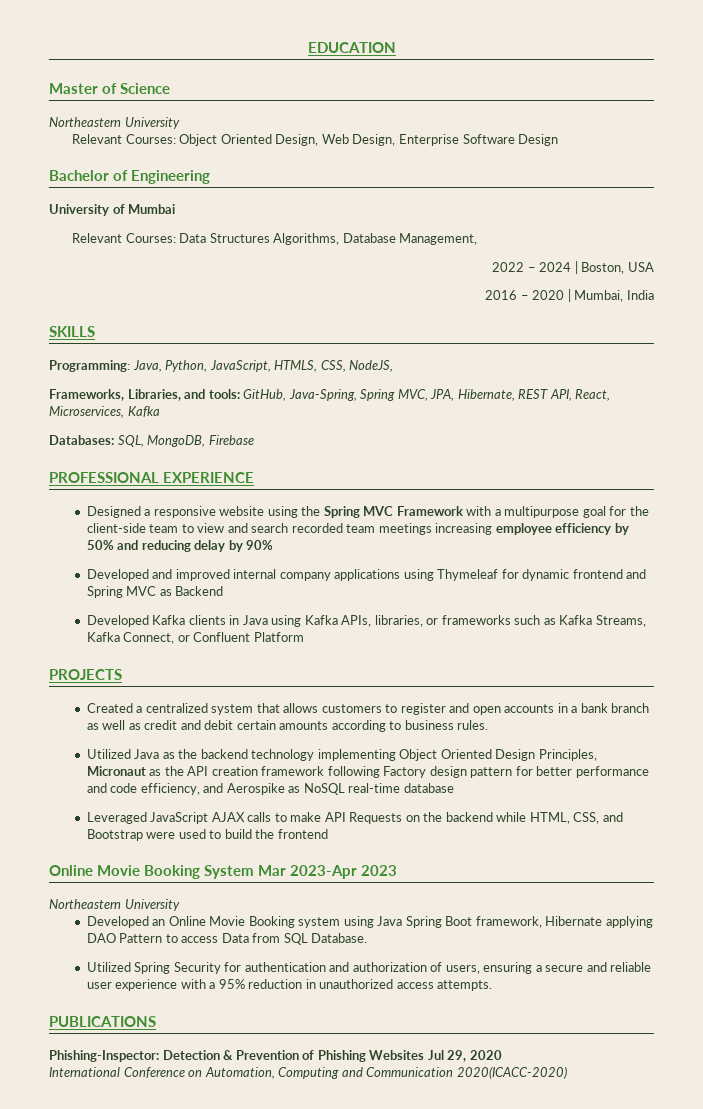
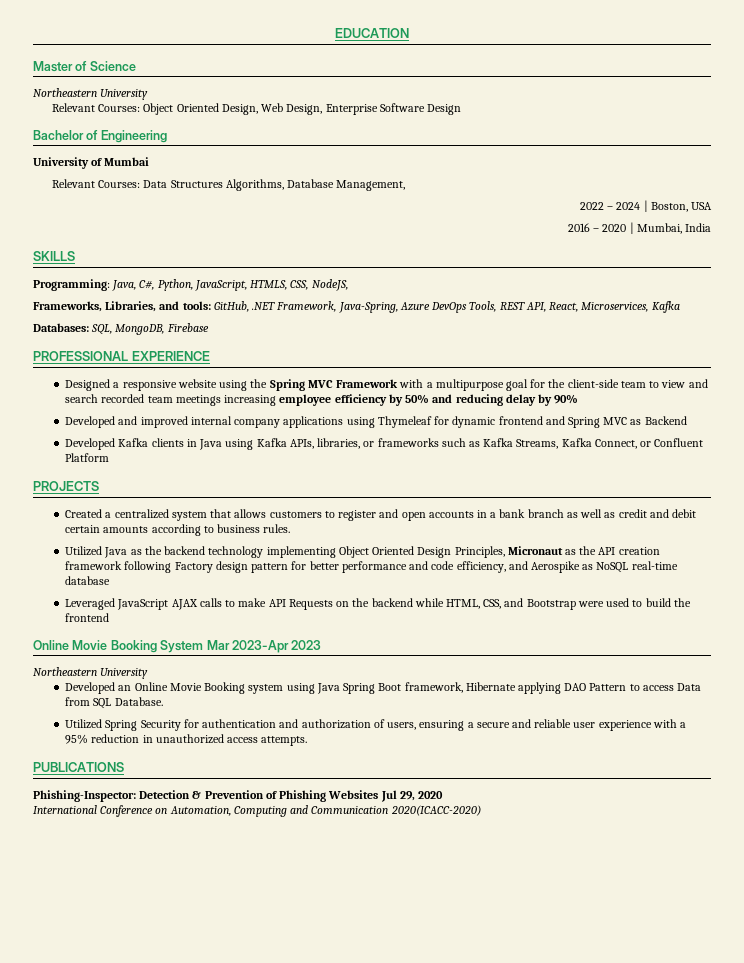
- Programming: Java, Python, JavaScript, HTMLS, CSS, NodeJS,
+ Programming: Java, C#, Python, JavaScript, HTMLS, CSS, NodeJS,
- Frameworks, Libraries, and tools: GitHub, Java-Spring, Spring MVC, JPA, Hibernate, REST API, React, Microservices, Kafka
+ Frameworks, Libraries, and tools: GitHub, .NET Framework, Java-Spring, Azure DevOps Tools, REST API, React, Microservices, Kafka

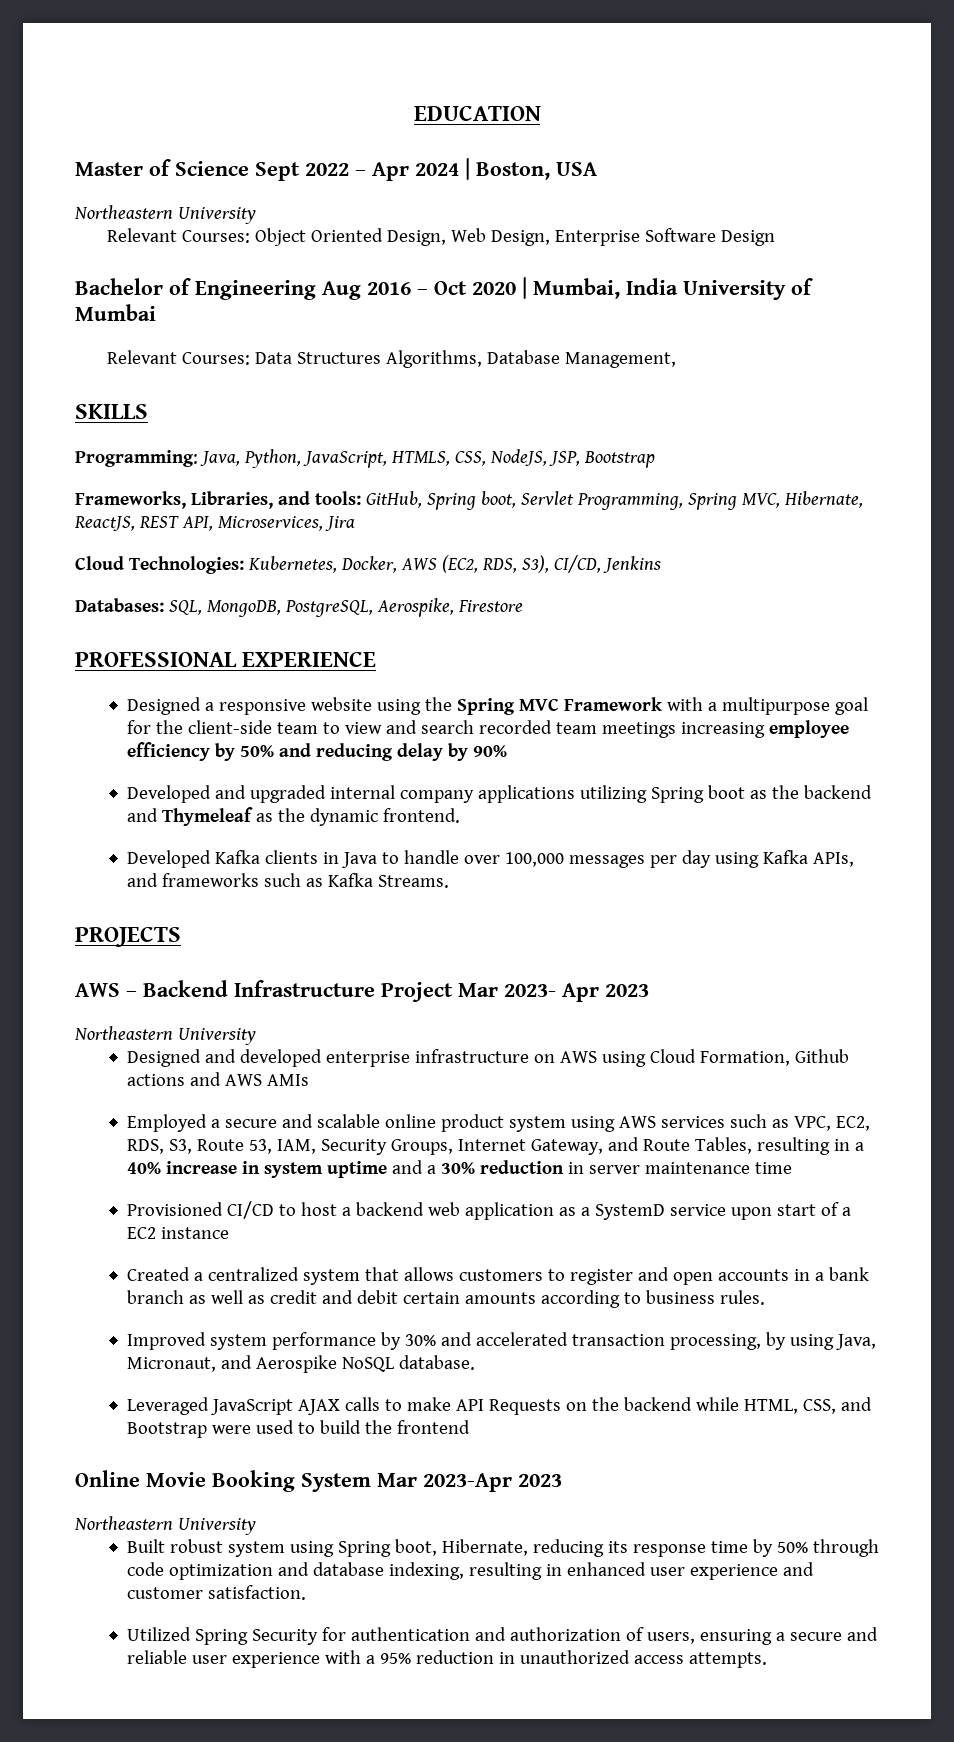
- Master of Science
+ Master of Science Sept 2022 – Apr 2024 | Boston, USA
- Bachelor of Engineering
- University of Mumbai
+ Bachelor of Engineering Aug 2016 – Oct 2020 | Mumbai, India University of Mumbai
- 2022 – 2024 | Boston, USA
- 2016 – 2020 | Mumbai, India
- Programming: Java, C#, Python, JavaScript, HTMLS, CSS, NodeJS,
+ Programming: Java, Python, JavaScript, HTMLS, CSS, NodeJS, JSP, Bootstrap
- Frameworks, Libraries, and tools: GitHub, .NET Framework, Java-Spring, Azure DevOps Tools, REST API, React, Microservices, Kafka
+ Frameworks, Libraries, and tools: GitHub, Spring boot, Servlet Programming, Spring MVC, Hibernate, ReactJS, REST API, Microservices, Jira
+ Cloud Technologies: Kubernetes, Docker, AWS (EC2, RDS, S3), CI/CD, Jenkins
- Databases: SQL, MongoDB, Firebase
+ Databases: SQL, MongoDB, PostgreSQL, Aerospike, Firestore
- Developed and improved internal company applications using Thymeleaf for dynamic frontend and Spring MVC as Backend
+ Developed and upgraded internal company applications utilizing Spring boot as the backend and Thymeleaf as the dynamic frontend.
- Developed Kafka clients in Java using Kafka APIs, libraries, or frameworks such as Kafka Streams, Kafka Connect, or Confluent Platform
+ Developed Kafka clients in Java to handle over 100,000 messages per day using Kafka APIs, and frameworks such as Kafka Streams.
  PROJECTS
+ AWS – Backend Infrastructure Project Mar 2023- Apr 2023
+ Northeastern University
+ Designed and developed enterprise infrastructure on AWS using Cloud Formation, Github actions and AWS AMIs
+ Employed a secure and scalable online product system using AWS services such as VPC, EC2, RDS, S3, Route 53, IAM, Security Groups, Internet Gateway, and Route Tables, resulting in a 40% increase in system uptime and a 30% reduction in server maintenance time
+ Provisioned CI/CD to host a backend web application as a SystemD service upon start of a EC2 instance
- Utilized Java as the backend technology implementing Object Oriented Design Principles, Micronaut as the API creation framework following Factory design pattern for better performance and code efficiency, and Aerospike as NoSQL real-time database
+ Improved system performance by 30% and accelerated transaction processing, by using Java, Micronaut, and Aerospike NoSQL database.
- Developed an Online Movie Booking system using Java Spring Boot framework, Hibernate applying DAO Pattern to access Data from SQL Database.
+ Built robust system using Spring boot, Hibernate, reducing its response time by 50% through code optimization and database indexing, resulting in enhanced user experience and customer satisfaction.
- PUBLICATIONS
- Phishing-Inspector: Detection & Prevention of Phishing Websites Jul 29, 2020
- International Conference on Automation, Computing and Communication 2020(ICACC-2020)

